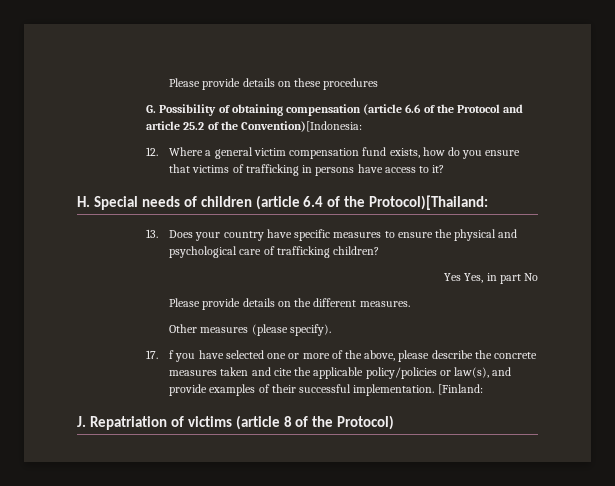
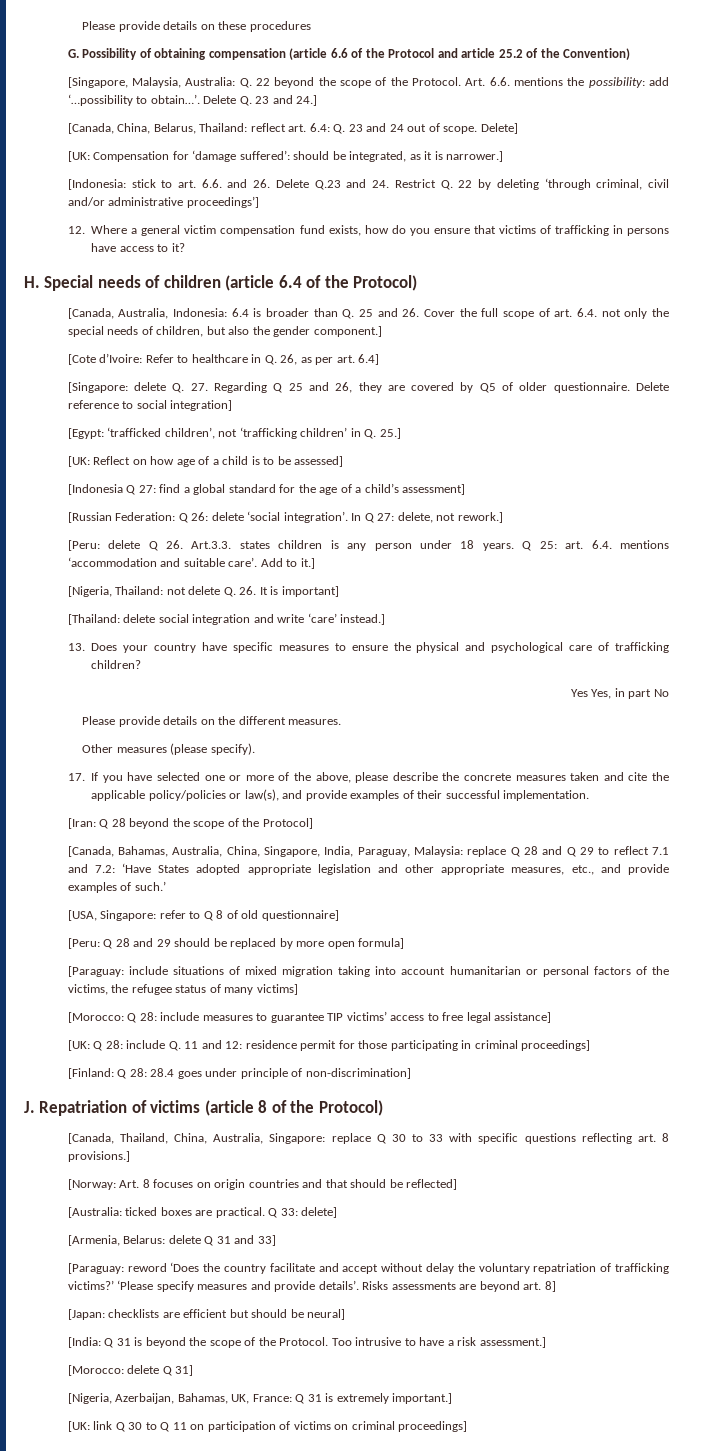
- G. Possibility of obtaining compensation (article 6.6 of the Protocol and article 25.2 of the Convention)[Indonesia:
+ G. Possibility of obtaining compensation (article 6.6 of the Protocol and article 25.2 of the Convention)
+ [Singapore, Malaysia, Australia: Q. 22 beyond the scope of the Protocol. Art. 6.6. mentions the possibility: add ‘…possibility to obtain…’. Delete Q. 23 and 24.]
+ [Canada, China, Belarus, Thailand: reflect art. 6.4: Q. 23 and 24 out of scope. Delete]
+ [UK: Compensation for ‘damage suffered’: should be integrated, as it is narrower.]
+ [Indonesia: stick to art. 6.6. and 26. Delete Q.23 and 24. Restrict Q. 22 by deleting ‘through criminal, civil and/or administrative proceedings’]
- H. Special needs of children (article 6.4 of the Protocol)[Thailand:
+ H. Special needs of children (article 6.4 of the Protocol)
+ [Canada, Australia, Indonesia: 6.4 is broader than Q. 25 and 26. Cover the full scope of art. 6.4. not only the special needs of children, but also the gender component.]
+ [Cote d’Ivoire: Refer to healthcare in Q. 26, as per art. 6.4]
+ [Singapore: delete Q. 27. Regarding Q 25 and 26, they are covered by Q5 of older questionnaire. Delete reference to social integration]
+ [Egypt: ‘trafficked children’, not ‘trafficking children’ in Q. 25.]
+ [UK: Reflect on how age of a child is to be assessed]
+ [Indonesia Q 27: find a global standard for the age of a child’s assessment]
+ [Russian Federation: Q 26: delete ‘social integration’. In Q 27: delete, not rework.]
+ [Peru: delete Q 26. Art.3.3. states children is any person under 18 years. Q 25: art. 6.4. mentions ‘accommodation and suitable care’. Add to it.]
+ [Nigeria, Thailand: not delete Q. 26. It is important]
+ [Thailand: delete social integration and write ‘care’ instead.]
- 17. f you have selected one or more of the above, please describe the concrete measures taken and cite the applicable policy/policies or law(s), and provide examples of their successful implementation. [Finland:
+ 17. If you have selected one or more of the above, please describe the concrete measures taken and cite the applicable policy/policies or law(s), and provide examples of their successful implementation.
+ [Iran: Q 28 beyond the scope of the Protocol]
+ [Canada, Bahamas, Australia, China, Singapore, India, Paraguay, Malaysia: replace Q 28 and Q 29 to reflect 7.1 and 7.2: ‘Have States adopted appropriate legislation and other appropriate measures, etc., and provide examples of such.’
+ [USA, Singapore: refer to Q 8 of old questionnaire]
+ [Peru: Q 28 and 29 should be replaced by more open formula]
+ [Paraguay: include situations of mixed migration taking into account humanitarian or personal factors of the victims, the refugee status of many victims]
+ [Morocco: Q 28: include measures to guarantee TIP victims’ access to free legal assistance]
+ [UK: Q 28: include Q. 11 and 12: residence permit for those participating in criminal proceedings]
+ [Finland: Q 28: 28.4 goes under principle of non-discrimination]
+ [Canada, Thailand, China, Australia, Singapore: replace Q 30 to 33 with specific questions reflecting art. 8 provisions.]
+ [Norway: Art. 8 focuses on origin countries and that should be reflected]
+ [Australia: ticked boxes are practical. Q 33: delete]
+ [Armenia, Belarus: delete Q 31 and 33]
+ [Paraguay: reword ‘Does the country facilitate and accept without delay the voluntary repatriation of trafficking victims?’ ‘Please specify measures and provide details’. Risks assessments are beyond art. 8]
+ [Japan: checklists are efficient but should be neural]
+ [India: Q 31 is beyond the scope of the Protocol. Too intrusive to have a risk assessment.]
+ [Morocco: delete Q 31]
+ [Nigeria, Azerbaijan, Bahamas, UK, France: Q 31 is extremely important.]
+ [UK: link Q 30 to Q 11 on participation of victims on criminal proceedings]

